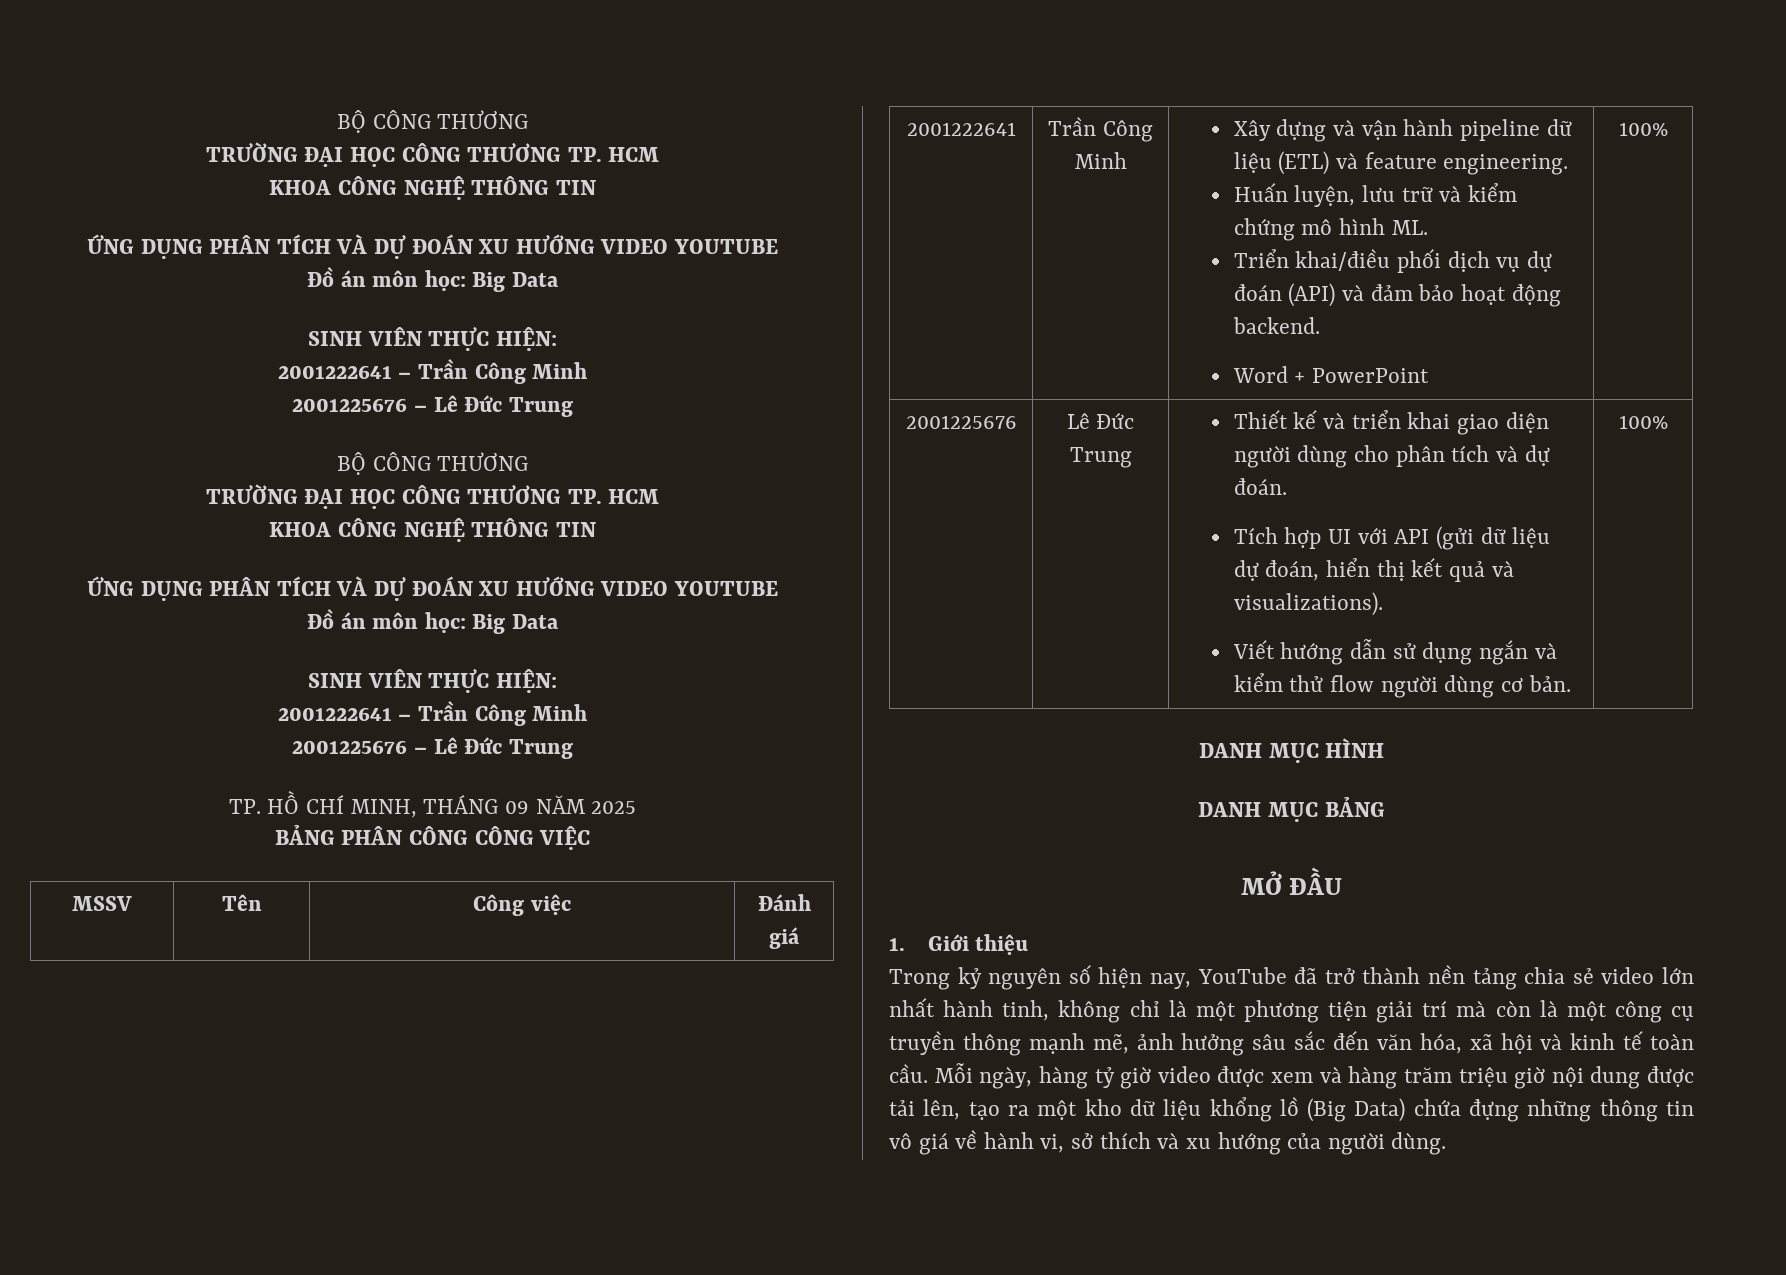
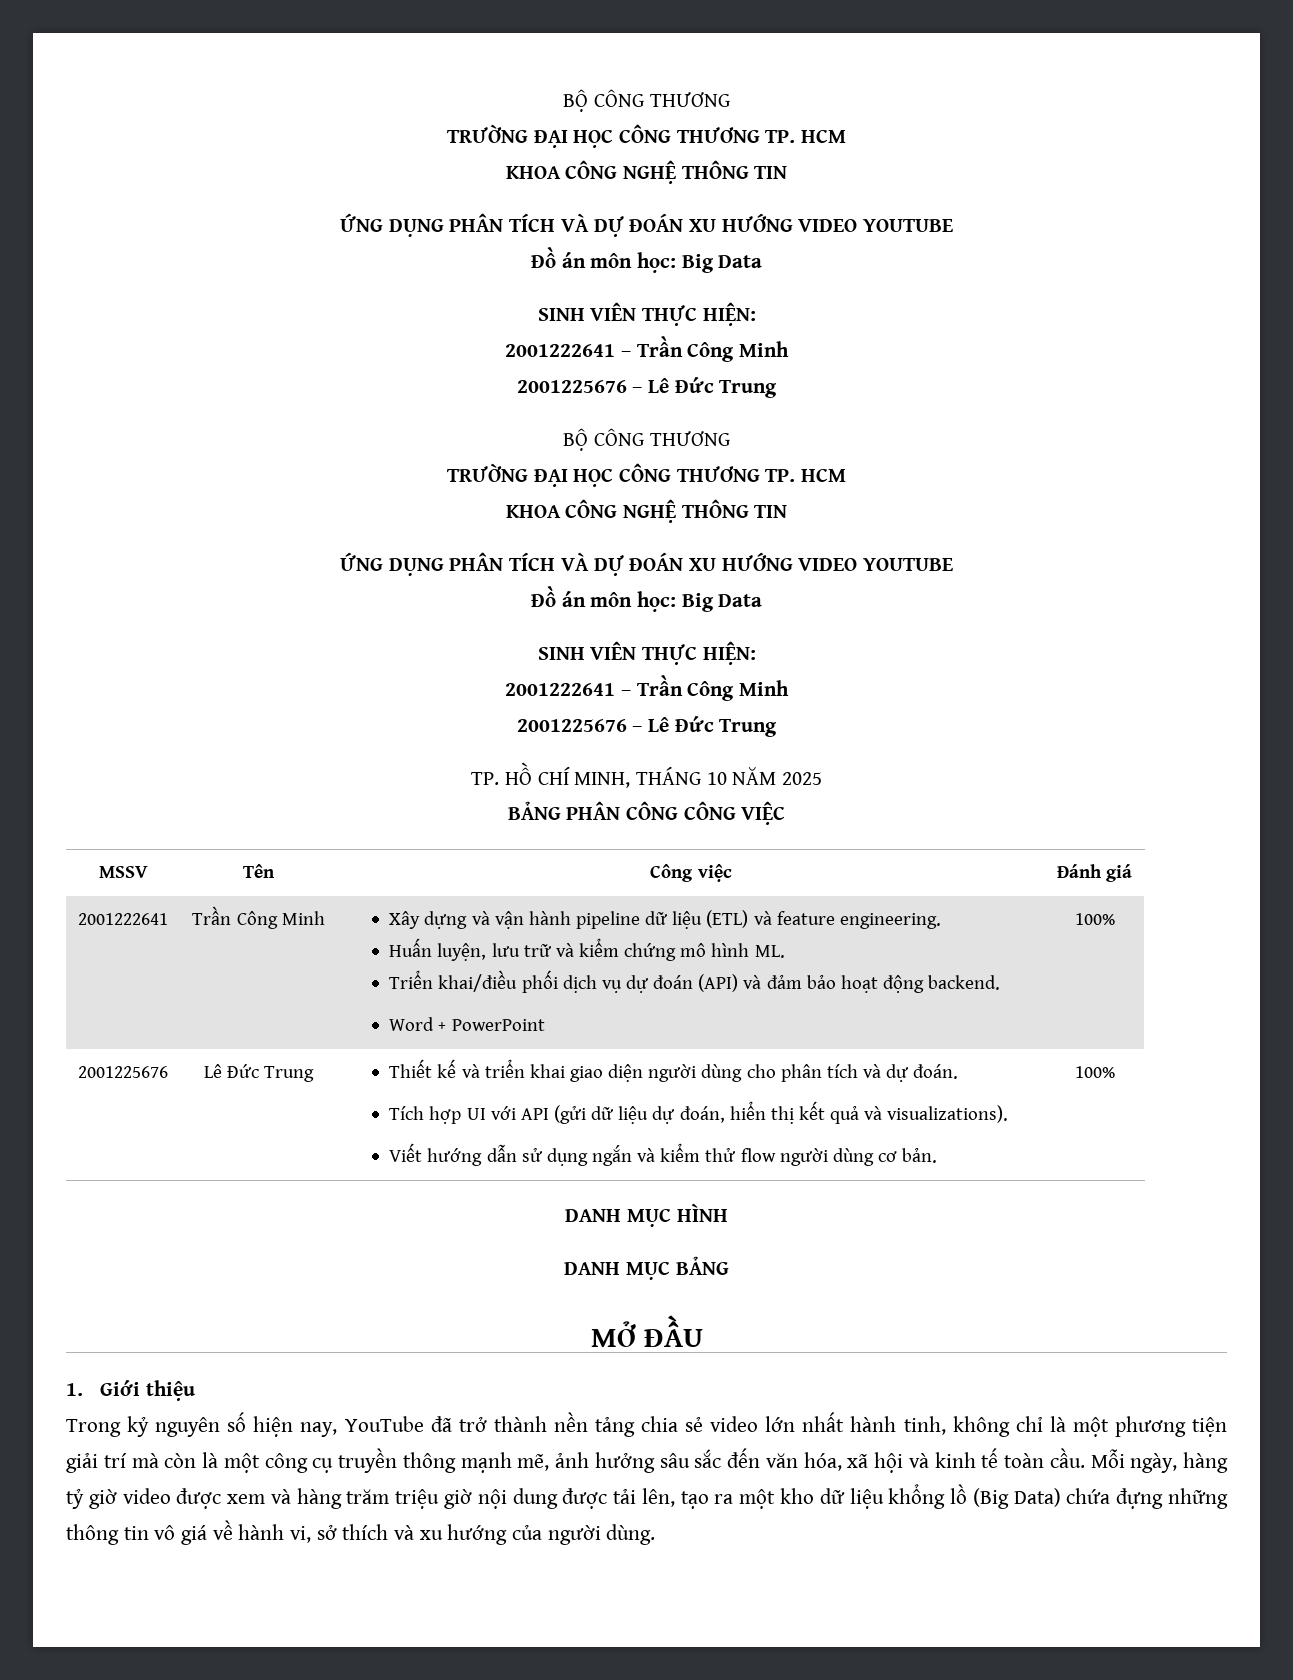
- TP. HỒ CHÍ MINH, THÁNG 09 NĂM 2025
+ TP. HỒ CHÍ MINH, THÁNG 10 NĂM 2025

